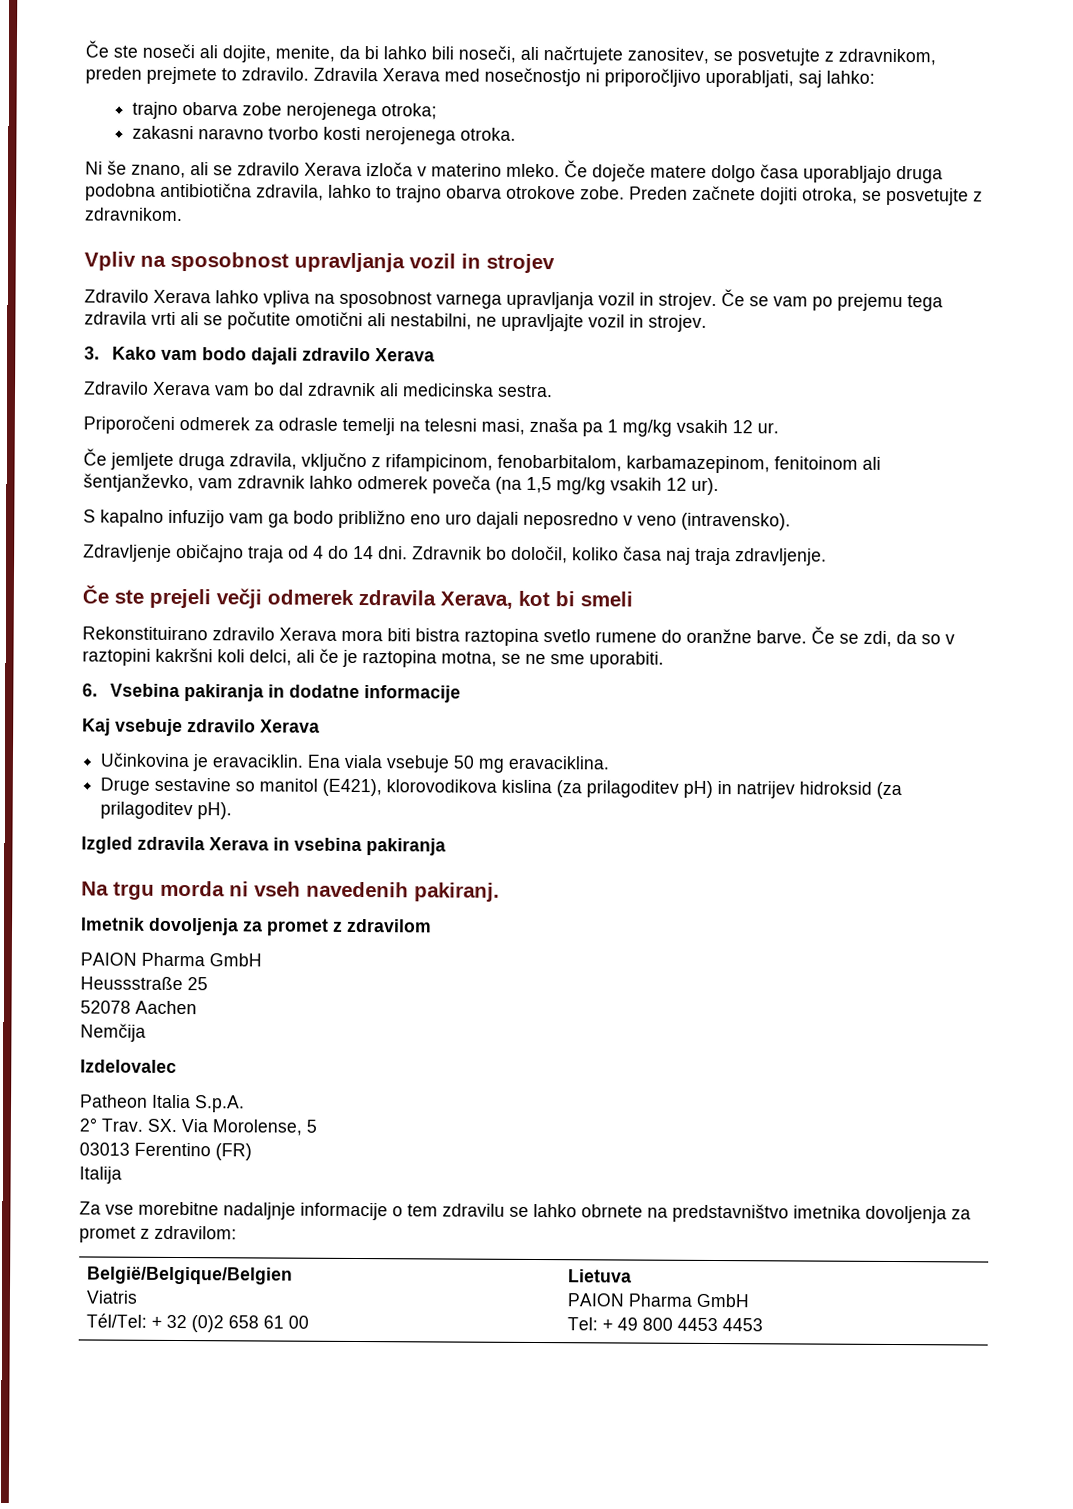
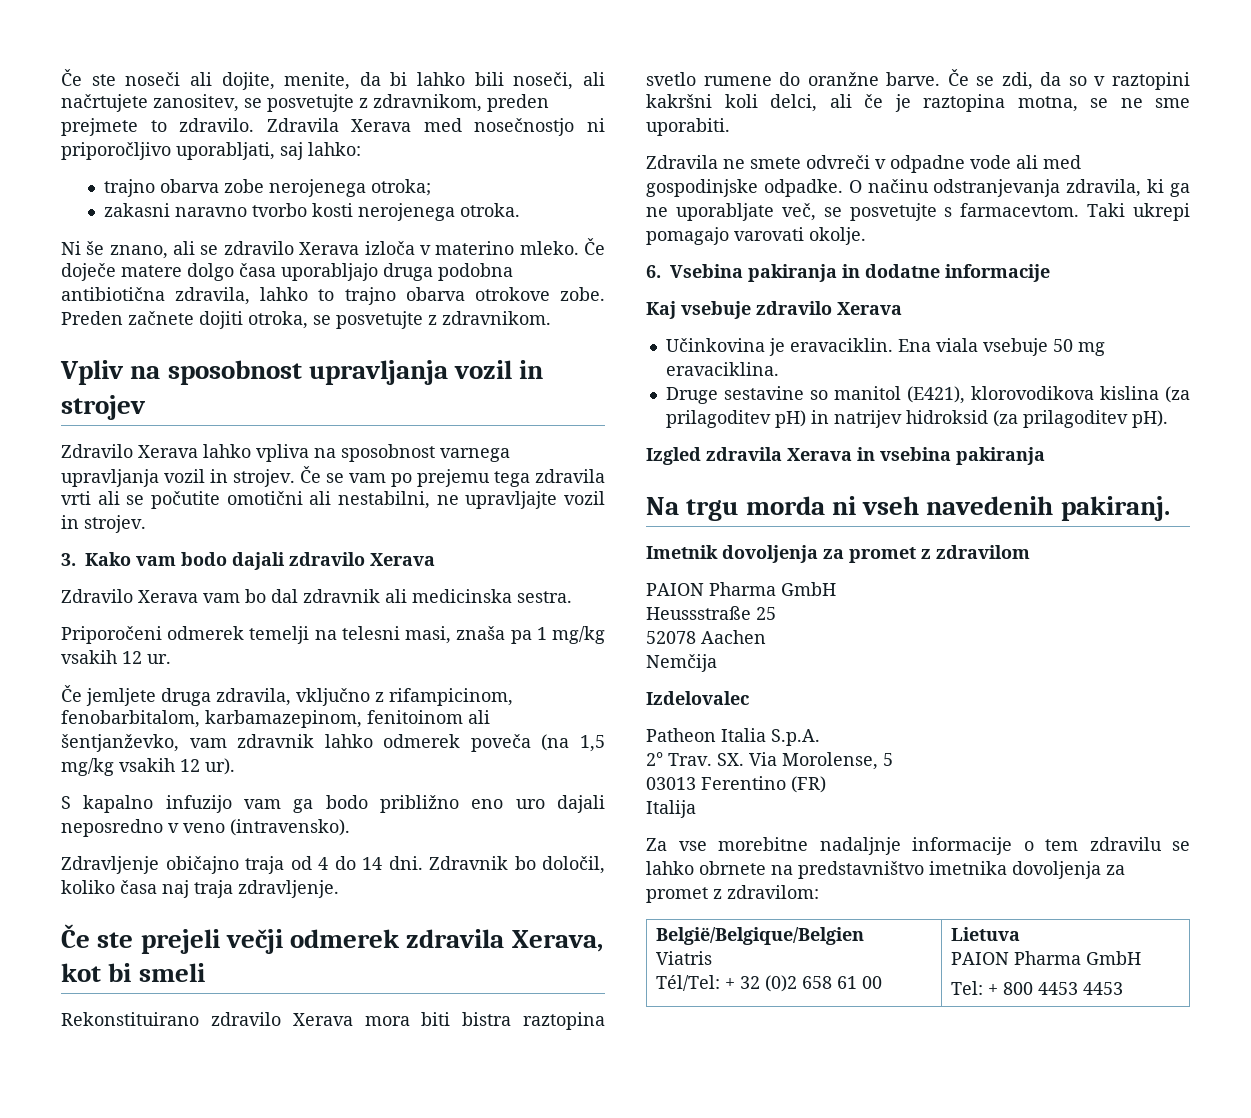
- Priporočeni odmerek za odrasle temelji na telesni masi, znaša pa 1 mg/kg vsakih 12 ur.
+ Priporočeni odmerek temelji na telesni masi, znaša pa 1 mg/kg vsakih 12 ur.
+ Zdravila ne smete odvreči v odpadne vode ali med gospodinjske odpadke. O načinu odstranjevanja zdravila, ki ga ne uporabljate več, se posvetujte s farmacevtom. Taki ukrepi pomagajo varovati okolje.
  België/Belgique/Belgien
  Viatris
  Tél/Tel: + 32 (0)2 658 61 00 | Lietuva
  PAION Pharma GmbH
- Tel: + 49 800 4453 4453
+ Tel: + 800 4453 4453

